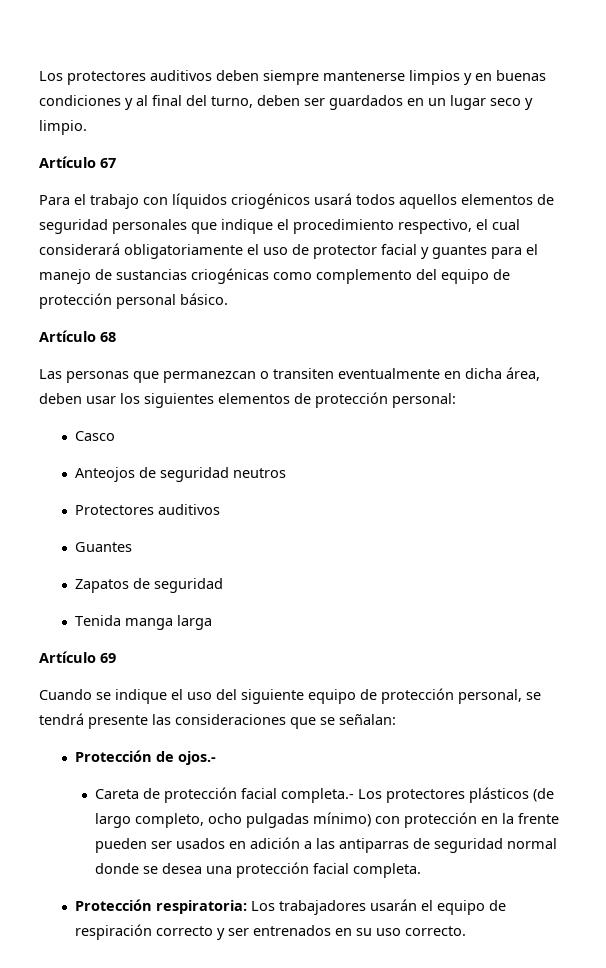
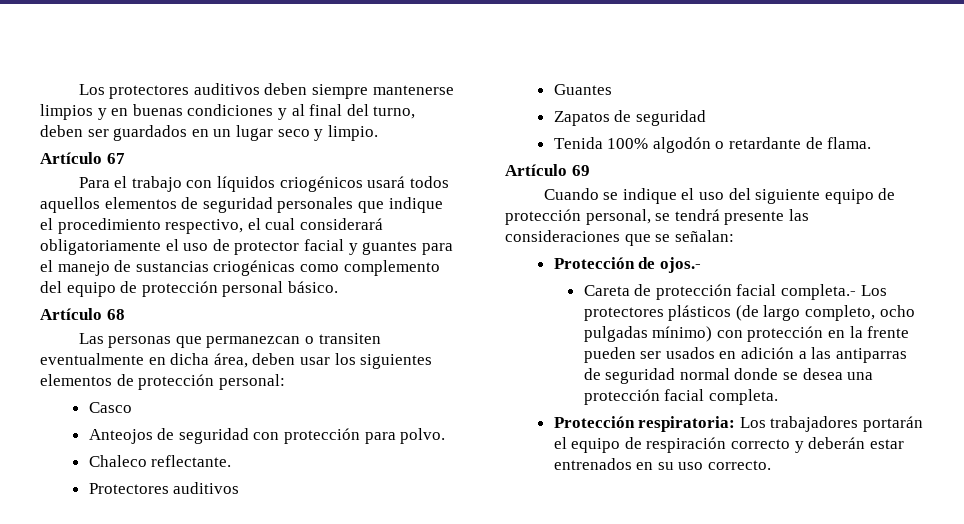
- Anteojos de seguridad neutros
+ Anteojos de seguridad con protección para polvo.
+ Chaleco reflectante.
- Tenida manga larga
+ Tenida 100% algodón o retardante de flama.
- Protección respiratoria: Los trabajadores usarán el equipo de respiración correcto y ser entrenados en su uso correcto.
+ Protección respiratoria: Los trabajadores portarán el equipo de respiración correcto y deberán estar entrenados en su uso correcto.

